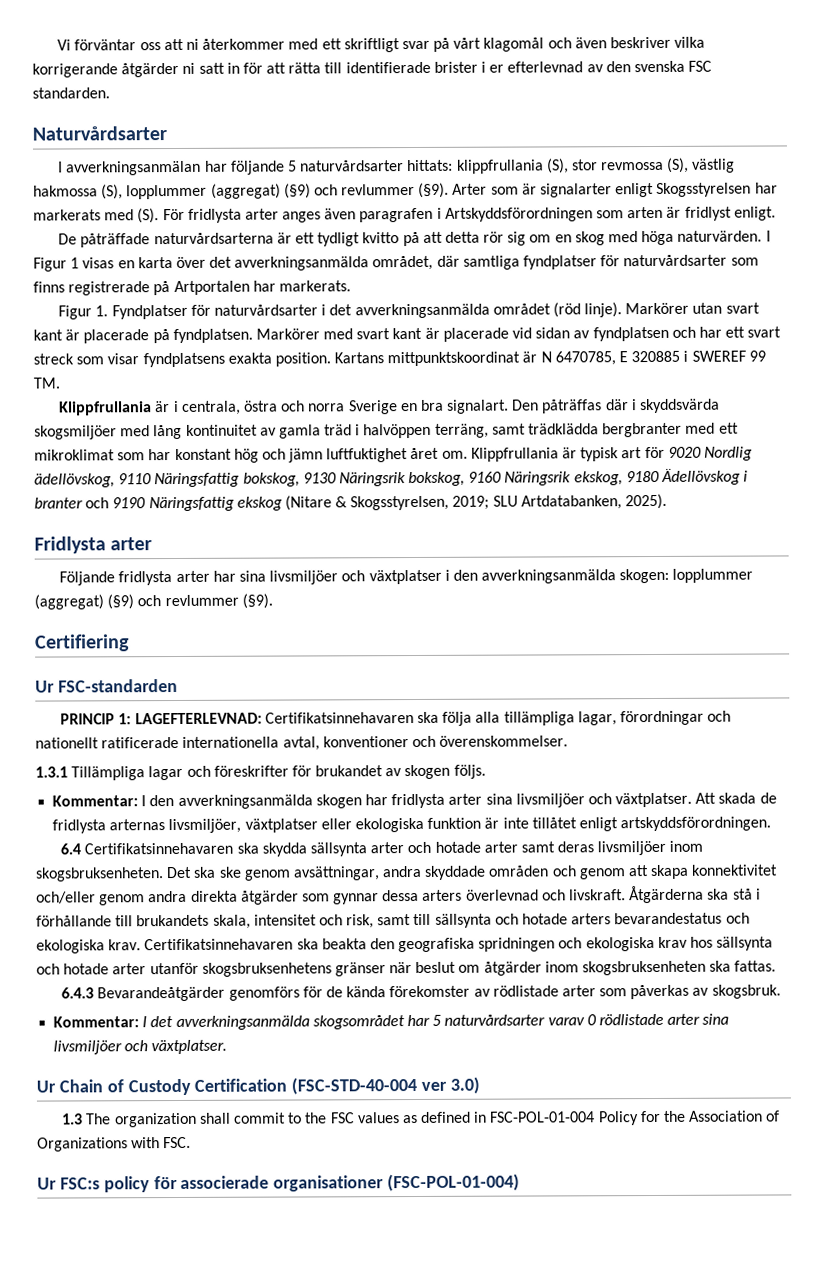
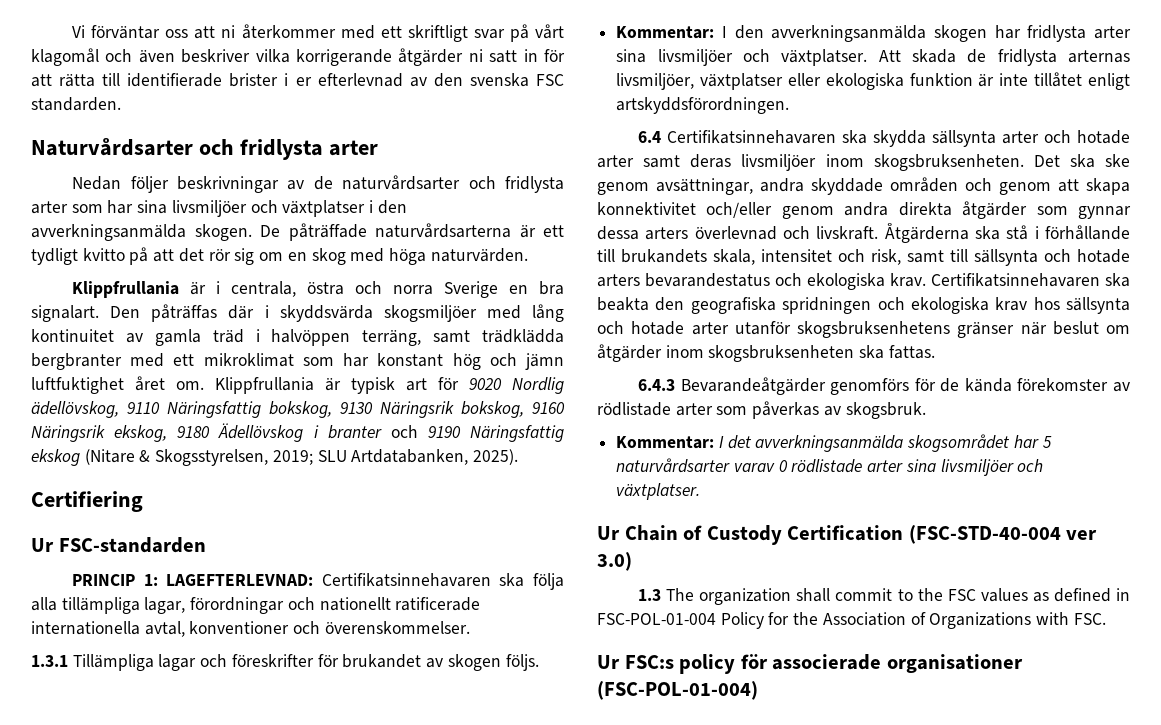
- Naturvårdsarter
- I avverkningsanmälan har följande 5 naturvårdsarter hittats: klippfrullania (S), stor revmossa (S), västlig hakmossa (S), lopplummer (aggregat) (§9) och revlummer (§9). Arter som är signalarter enligt Skogsstyrelsen har markerats med (S). För fridlysta arter anges även paragrafen i Artskyddsförordningen som arten är fridlyst enligt.
- De påträffade naturvårdsarterna är ett tydligt kvitto på att detta rör sig om en skog med höga naturvärden. I Figur 1 visas en karta över det avverkningsanmälda området, där samtliga fyndplatser för naturvårdsarter som finns registrerade på Artportalen har markerats.
- Figur 1. Fyndplatser för naturvårdsarter i det avverkningsanmälda området (röd linje). Markörer utan svart kant är placerade på fyndplatsen. Markörer med svart kant är placerade vid sidan av fyndplatsen och har ett svart streck som visar fyndplatsens exakta position. Kartans mittpunktskoordinat är N 6470785, E 320885 i SWEREF 99 TM.
+ Naturvårdsarter och fridlysta arter
+ Nedan följer beskrivningar av de naturvårdsarter och fridlysta arter som har sina livsmiljöer och växtplatser i den avverkningsanmälda skogen. De påträffade naturvårdsarterna är ett tydligt kvitto på att det rör sig om en skog med höga naturvärden.
- Fridlysta arter
- Följande fridlysta arter har sina livsmiljöer och växtplatser i den avverkningsanmälda skogen: lopplummer (aggregat) (§9) och revlummer (§9).

